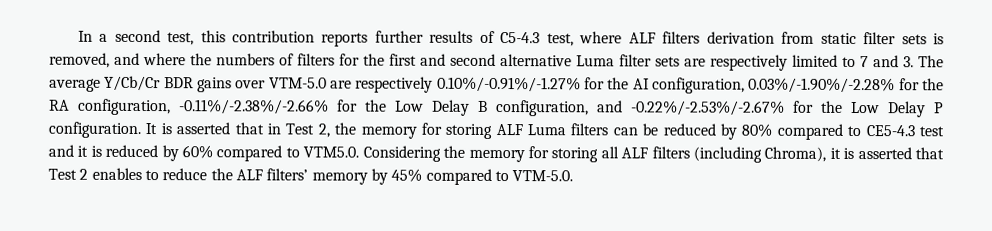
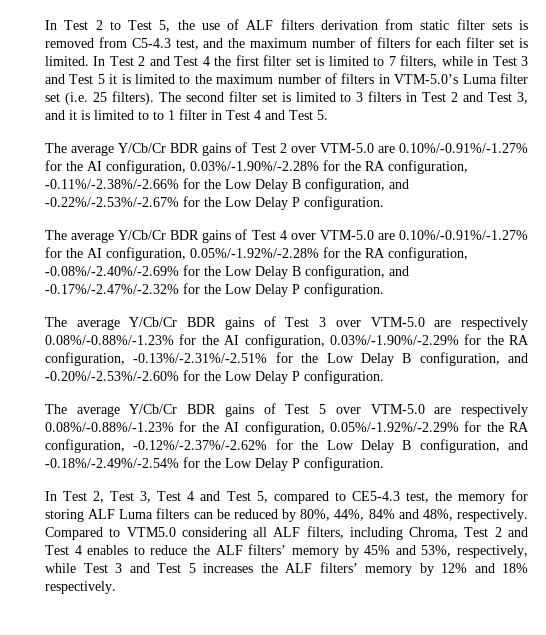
- In a second test, this contribution reports further results of C5-4.3 test, where ALF filters derivation from static filter sets is removed, and where the numbers of filters for the first and second alternative Luma filter sets are respectively limited to 7 and 3. The average Y/Cb/Cr BDR gains over VTM-5.0 are respectively 0.10%/-0.91%/-1.27% for the AI configuration, 0.03%/-1.90%/-2.28% for the RA configuration, -0.11%/-2.38%/-2.66% for the Low Delay B configuration, and -0.22%/-2.53%/-2.67% for the Low Delay P configuration. It is asserted that in Test 2, the memory for storing ALF Luma filters can be reduced by 80% compared to CE5-4.3 test and it is reduced by 60% compared to VTM5.0. Considering the memory for storing all ALF filters (including Chroma), it is asserted that Test 2 enables to reduce the ALF filters’ memory by 45% compared to VTM-5.0.
+ In Test 2 to Test 5, the use of ALF filters derivation from static filter sets is removed from C5-4.3 test, and the maximum number of filters for each filter set is limited. In Test 2 and Test 4 the first filter set is limited to 7 filters, while in Test 3 and Test 5 it is limited to the maximum number of filters in VTM-5.0’s Luma filter set (i.e. 25 filters). The second filter set is limited to 3 filters in Test 2 and Test 3, and it is limited to to 1 filter in Test 4 and Test 5.
+ The average Y/Cb/Cr BDR gains of Test 2 over VTM-5.0 are 0.10%/-0.91%/-1.27% for the AI configuration, 0.03%/-1.90%/-2.28% for the RA configuration, -0.11%/-2.38%/-2.66% for the Low Delay B configuration, and -0.22%/-2.53%/-2.67% for the Low Delay P configuration.
+ The average Y/Cb/Cr BDR gains of Test 4 over VTM-5.0 are 0.10%/-0.91%/-1.27% for the AI configuration, 0.05%/-1.92%/-2.28% for the RA configuration, -0.08%/-2.40%/-2.69% for the Low Delay B configuration, and -0.17%/-2.47%/-2.32% for the Low Delay P configuration.
+ The average Y/Cb/Cr BDR gains of Test 3 over VTM-5.0 are respectively 0.08%/-0.88%/-1.23% for the AI configuration, 0.03%/-1.90%/-2.29% for the RA configuration, -0.13%/-2.31%/-2.51% for the Low Delay B configuration, and -0.20%/-2.53%/-2.60% for the Low Delay P configuration.
+ The average Y/Cb/Cr BDR gains of Test 5 over VTM-5.0 are respectively 0.08%/-0.88%/-1.23% for the AI configuration, 0.05%/-1.92%/-2.29% for the RA configuration, -0.12%/-2.37%/-2.62% for the Low Delay B configuration, and -0.18%/-2.49%/-2.54% for the Low Delay P configuration.
+ In Test 2, Test 3, Test 4 and Test 5, compared to CE5-4.3 test, the memory for storing ALF Luma filters can be reduced by 80%, 44%, 84% and 48%, respectively. Compared to VTM5.0 considering all ALF filters, including Chroma, Test 2 and Test 4 enables to reduce the ALF filters’ memory by 45% and 53%, respectively, while Test 3 and Test 5 increases the ALF filters’ memory by 12% and 18% respectively.

